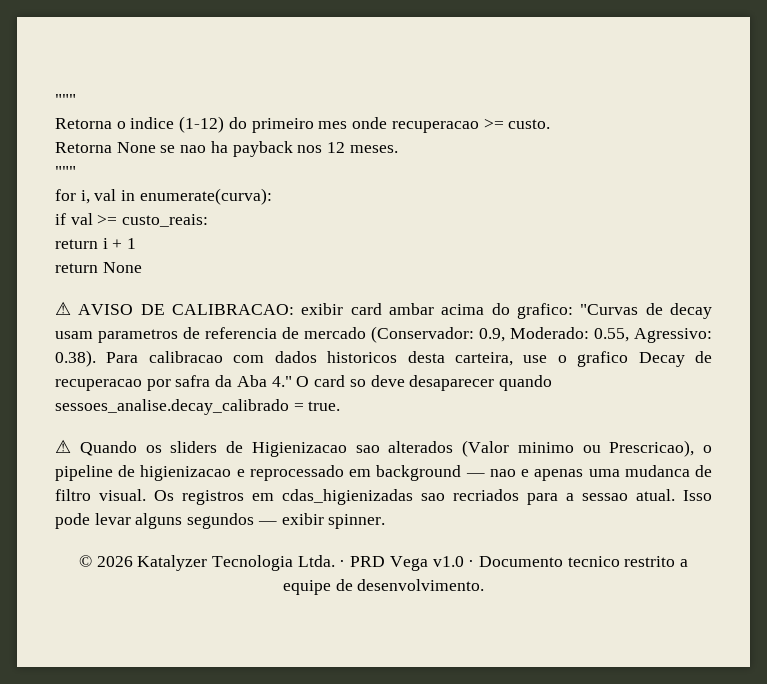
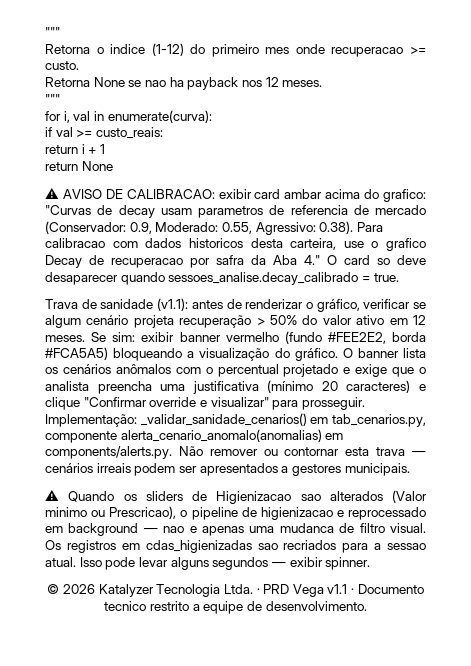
+ Trava de sanidade (v1.1): antes de renderizar o gráfico, verificar se algum cenário projeta recuperação > 50% do valor ativo em 12 meses. Se sim: exibir banner vermelho (fundo #FEE2E2, borda #FCA5A5) bloqueando a visualização do gráfico. O banner lista os cenários anômalos com o percentual projetado e exige que o analista preencha uma justificativa (mínimo 20 caracteres) e clique "Confirmar override e visualizar" para prosseguir. Implementação: _validar_sanidade_cenarios() em tab_cenarios.py, componente alerta_cenario_anomalo(anomalias) em components/alerts.py. Não remover ou contornar esta trava — cenários irreais podem ser apresentados a gestores municipais.
- · PRD Vega v1.0 · Documento tecnico restrito a equipe de desenvolvimento.
+ · PRD Vega v1.1 · Documento tecnico restrito a equipe de desenvolvimento.

